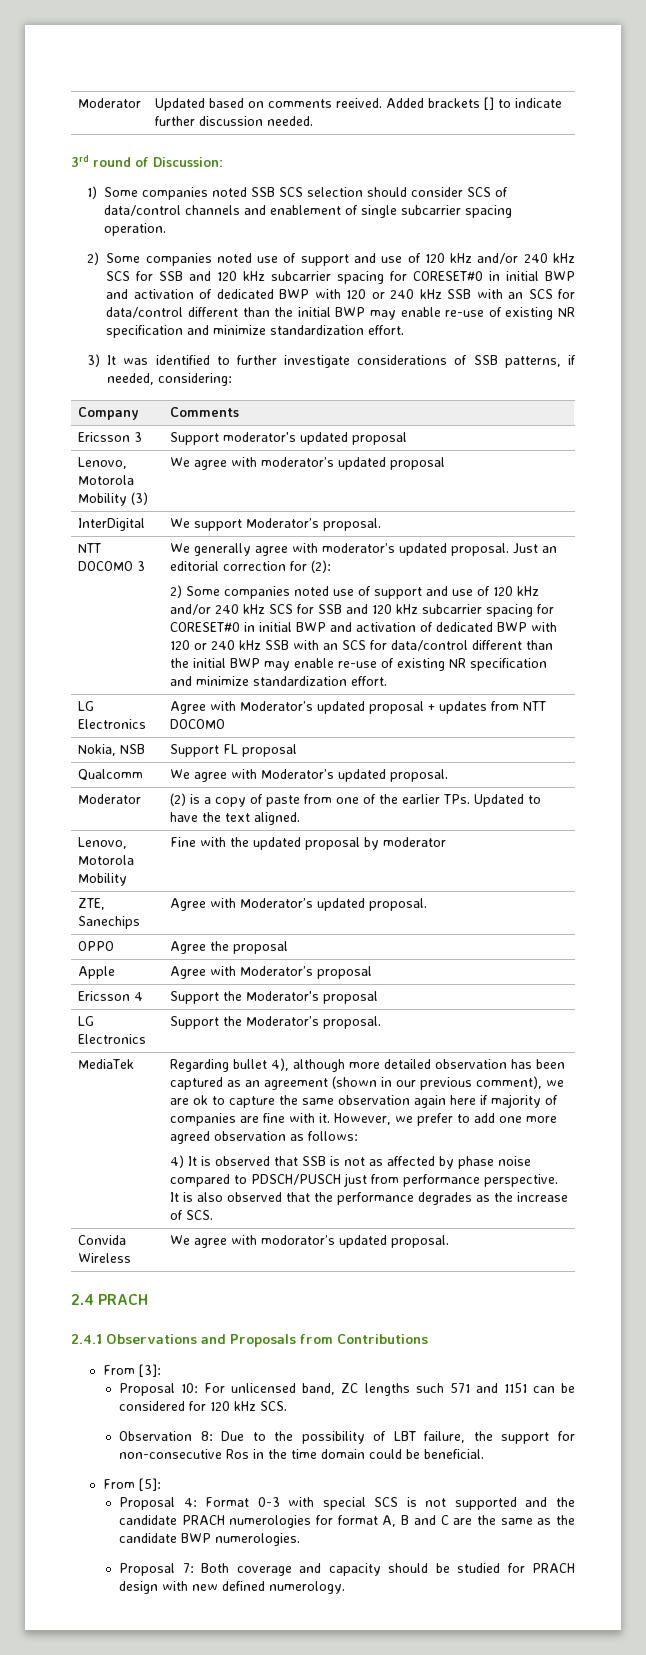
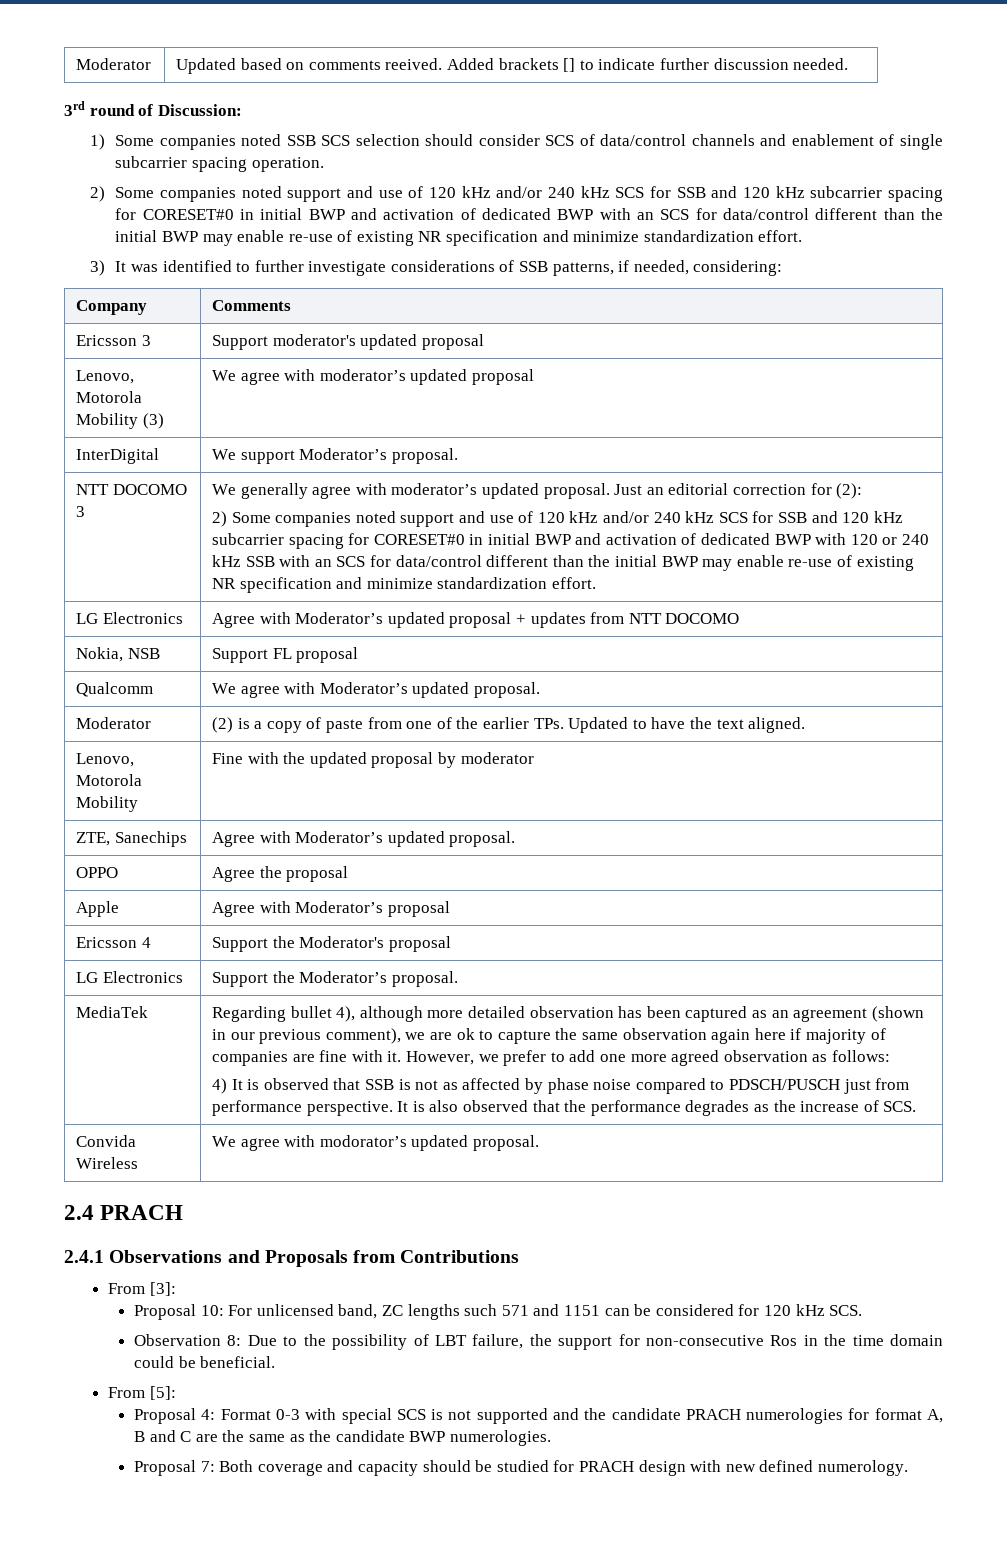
  1) Some companies noted SSB SCS selection should consider SCS of data/control channels and enablement of single subcarrier spacing operation.
- 2) Some companies noted use of support and use of 120 kHz and/or 240 kHz SCS for SSB and 120 kHz subcarrier spacing for CORESET#0 in initial BWP and activation of dedicated BWP with 120 or 240 kHz SSB with an SCS for data/control different than the initial BWP may enable re-use of existing NR specification and minimize standardization effort.
+ 2) Some companies noted support and use of 120 kHz and/or 240 kHz SCS for SSB and 120 kHz subcarrier spacing for CORESET#0 in initial BWP and activation of dedicated BWP with an SCS for data/control different than the initial BWP may enable re-use of existing NR specification and minimize standardization effort.
  Just an editorial correction for (2):
- 2) Some companies noted use of support and use of 120 kHz and/or 240 kHz SCS for SSB and 120 kHz subcarrier spacing for CORESET#0 in initial BWP and activation of dedicated BWP with 120 or 240 kHz SSB with an SCS for data/control different than the initial BWP may enable re-use of existing NR specification and minimize standardization effort.
+ 2) Some companies noted support and use of 120 kHz and/or 240 kHz SCS for SSB and 120 kHz subcarrier spacing for CORESET#0 in initial BWP and activation of dedicated BWP with 120 or 240 kHz SSB with an SCS for data/control different than the initial BWP may enable re-use of existing NR specification and minimize standardization effort.

